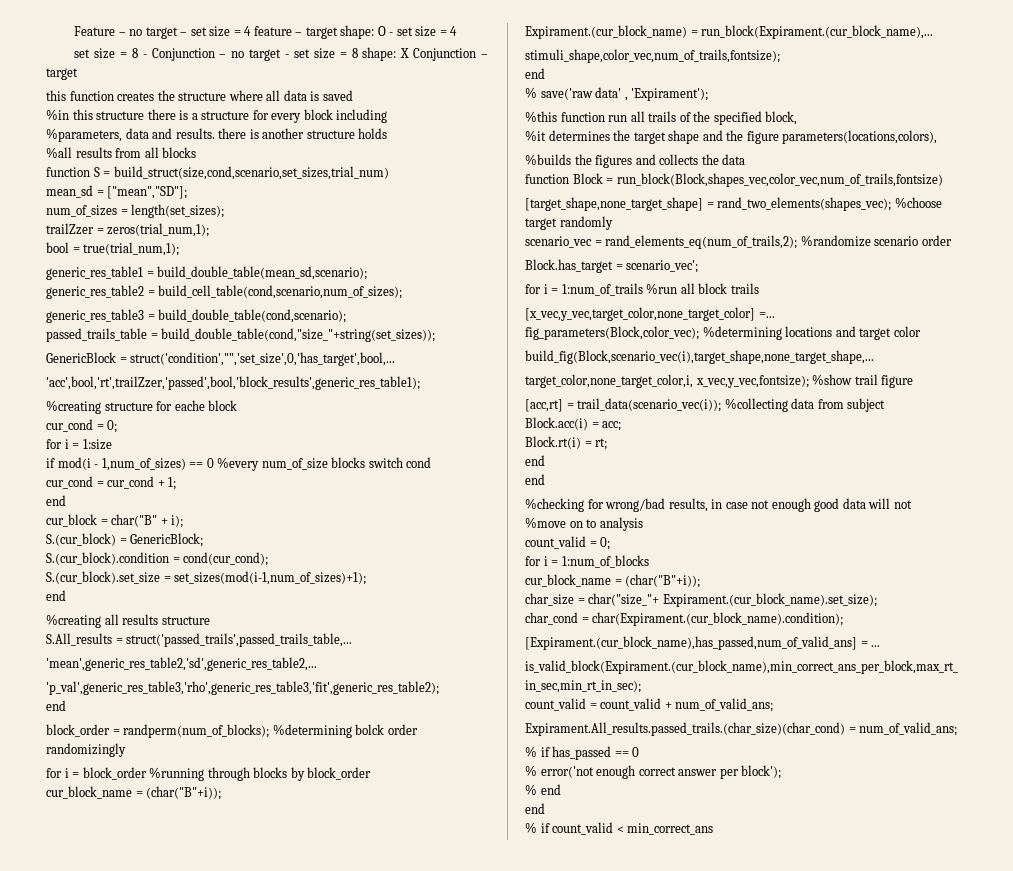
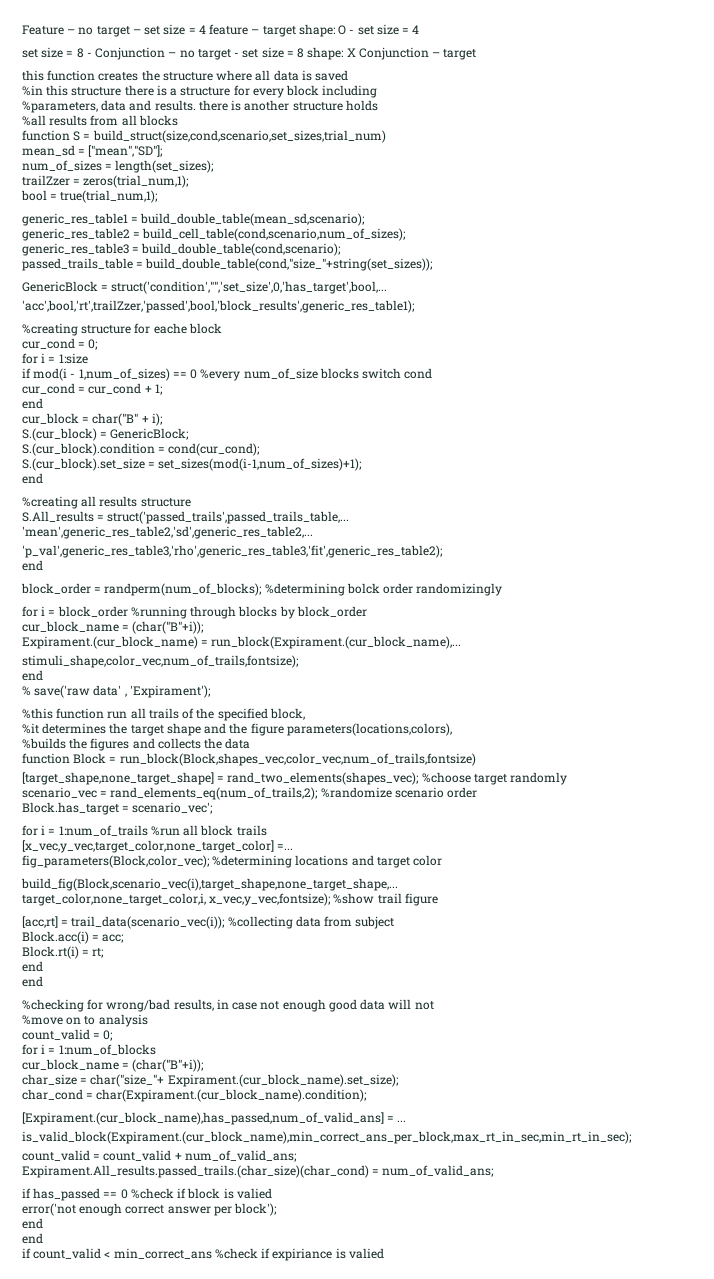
- % if has_passed == 0
- % error('not enough correct answer per block');
- % end
+ if has_passed == 0 %check if block is valied
+ error('not enough correct answer per block');
  end
- % if count_valid < min_correct_ans
+ end
+ if count_valid < min_correct_ans %check if expiriance is valied

